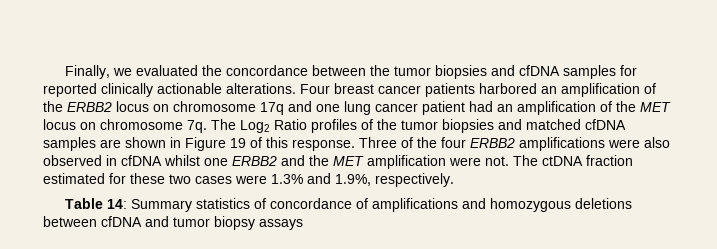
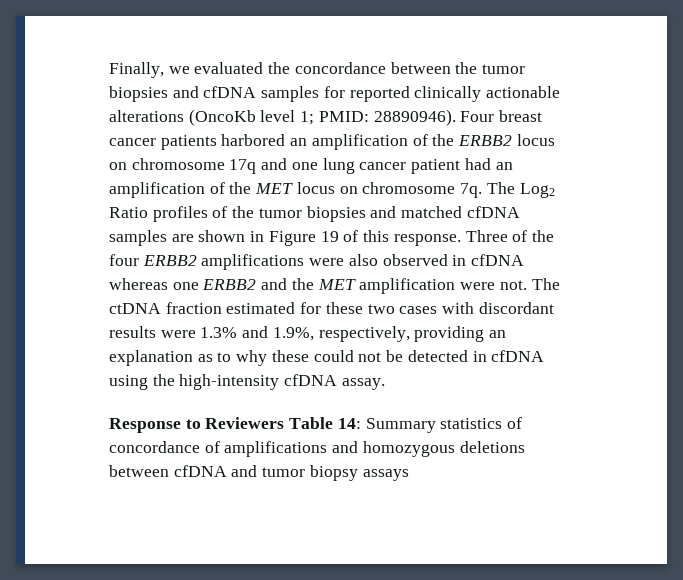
- Finally, we evaluated the concordance between the tumor biopsies and cfDNA samples for reported clinically actionable alterations.
+ Finally, we evaluated the concordance between the tumor biopsies and cfDNA samples for reported clinically actionable alterations (OncoKb level 1; PMID: 28890946).
- Three of the four ERBB2 amplifications were also observed in cfDNA whilst one ERBB2 and the MET amplification were not.
+ Three of the four ERBB2 amplifications were also observed in cfDNA whereas one ERBB2 and the MET amplification were not.
- The ctDNA fraction estimated for these two cases were 1.3% and 1.9%, respectively.
- Table 14: Summary statistics of concordance of amplifications and homozygous deletions between cfDNA and tumor biopsy assays
+ The ctDNA fraction estimated for these two cases with discordant results were 1.3% and 1.9%, respectively, providing an explanation as to why these could not be detected in cfDNA using the high-intensity cfDNA assay.
+ Response to Reviewers Table 14: Summary statistics of concordance of amplifications and homozygous deletions between cfDNA and tumor biopsy assays

